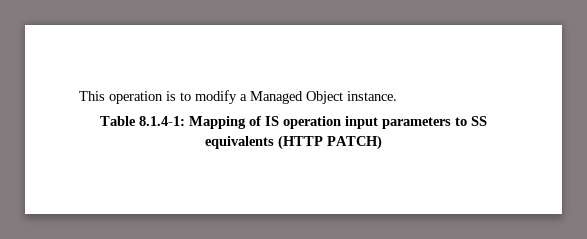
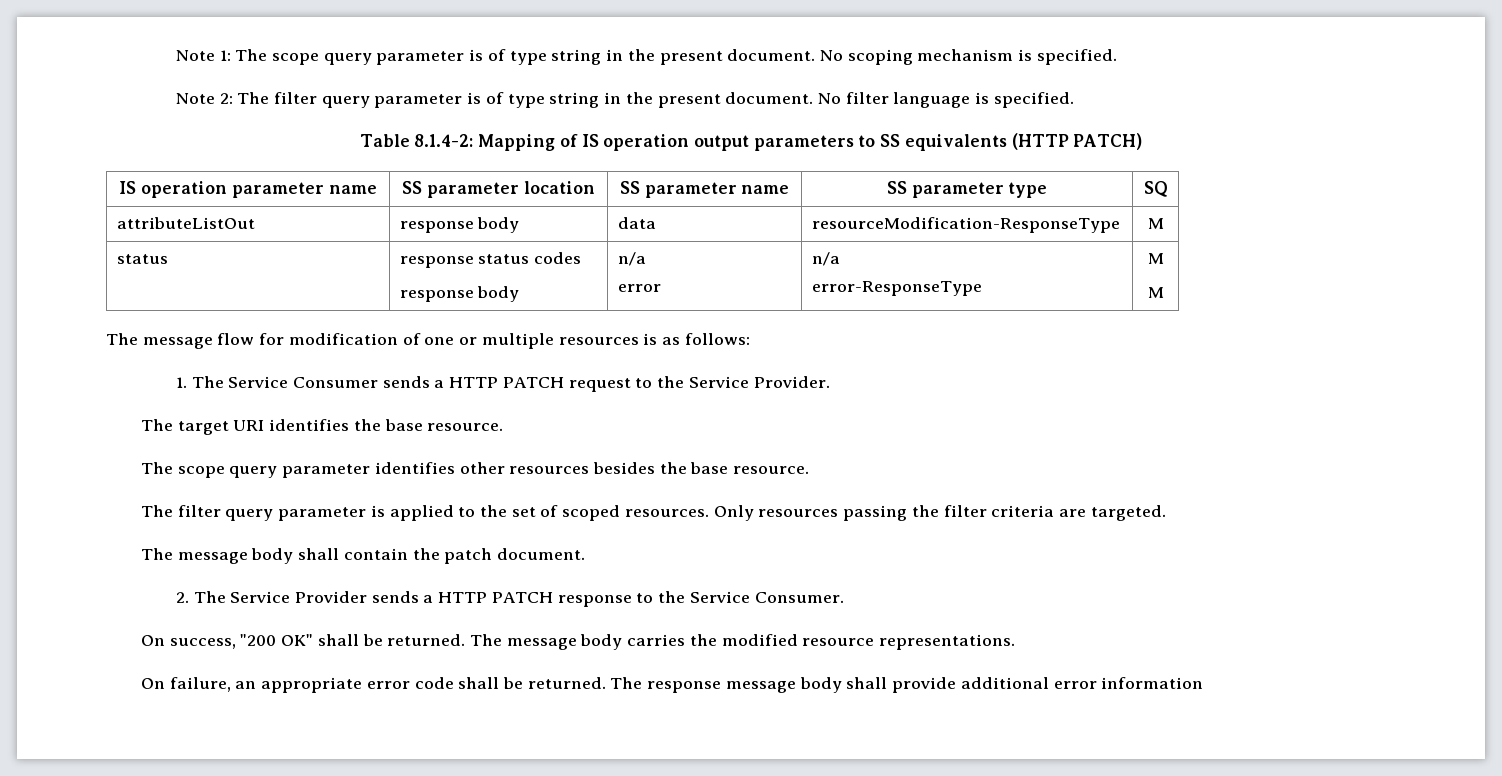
- This operation is to modify a Managed Object instance.
+ Note 1: The scope query parameter is of type string in the present document. No scoping mechanism is specified.
+ Note 2: The filter query parameter is of type string in the present document. No filter language is specified.
- Table 8.1.4-1: Mapping of IS operation input parameters to SS equivalents (HTTP PATCH)
+ Table 8.1.4-2: Mapping of IS operation output parameters to SS equivalents (HTTP PATCH)
+ IS operation parameter name | SS parameter location | SS parameter name | SS parameter type | SQ
+ attributeListOut | response body | data | resourceModification-ResponseType | M
+ status | response status codes
+ response body | n/a
+ error | n/a
+ error-ResponseType | M
+ M
+ The message flow for modification of one or multiple resources is as follows:
+ 1. The Service Consumer sends a HTTP PATCH request to the Service Provider.
+ The target URI identifies the base resource.
+ The scope query parameter identifies other resources besides the base resource.
+ The filter query parameter is applied to the set of scoped resources. Only resources passing the filter criteria are targeted.
+ The message body shall contain the patch document.
+ 2. The Service Provider sends a HTTP PATCH response to the Service Consumer.
+ On success, "200 OK" shall be returned. The message body carries the modified resource representations.
+ On failure, an appropriate error code shall be returned. The response message body shall provide additional error information

